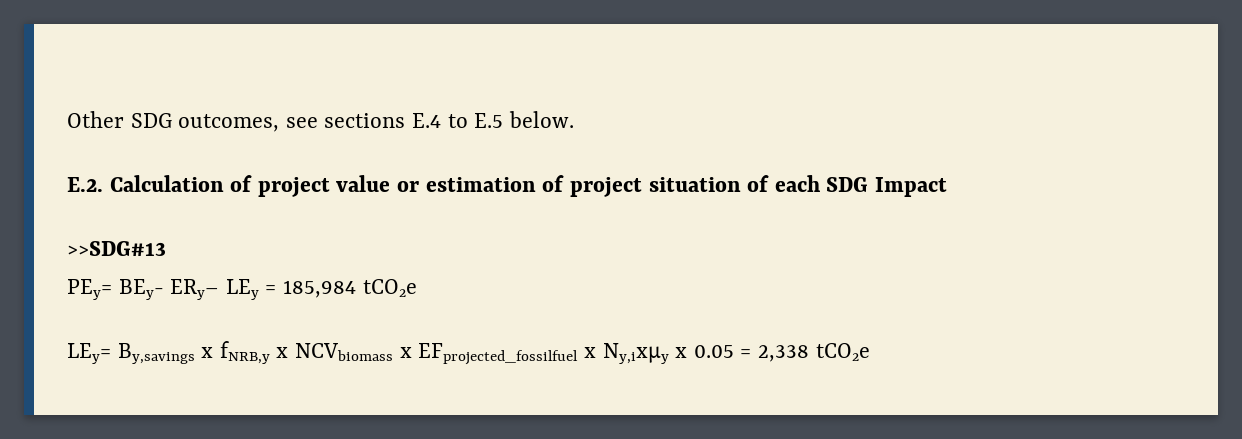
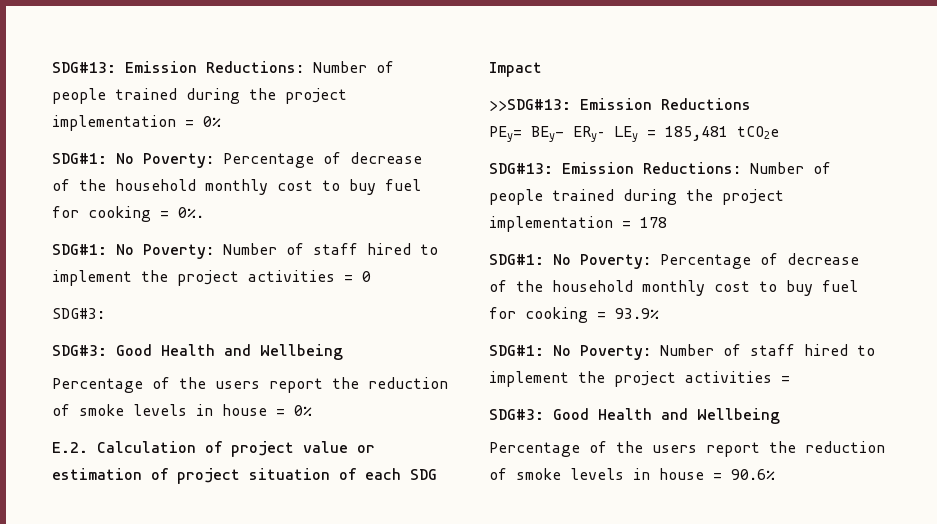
- Other SDG outcomes, see sections E.4 to E.5 below.
+ SDG#13: Emission Reductions: Number of people trained during the project implementation = 0%
+ SDG#1: No Poverty: Percentage of decrease of the household monthly cost to buy fuel for cooking = 0%.
+ SDG#1: No Poverty: Number of staff hired to implement the project activities = 0
+ SDG#3:
+ SDG#3: Good Health and Wellbeing
+ Percentage of the users report the reduction of smoke levels in house = 0%
- >>SDG#13
+ >>SDG#13: Emission Reductions
- PEy= BEy- ERy– LEy = 185,984 tCO2e
+ PEy= BEy- ERy– LEy = 185,481 tCO2e
- LEy= By,savings x fNRB,y x NCVbiomass x EFprojected_fossilfuel x Ny,ixµy x 0.05 = 2,338 tCO2e
+ SDG#13: Emission Reductions: Number of people trained during the project implementation = 178
+ SDG#1: No Poverty: Percentage of decrease of the household monthly cost to buy fuel for cooking = 93.9%
+ SDG#1: No Poverty: Number of staff hired to implement the project activities =
+ SDG#3: Good Health and Wellbeing
+ Percentage of the users report the reduction of smoke levels in house = 90.6%

